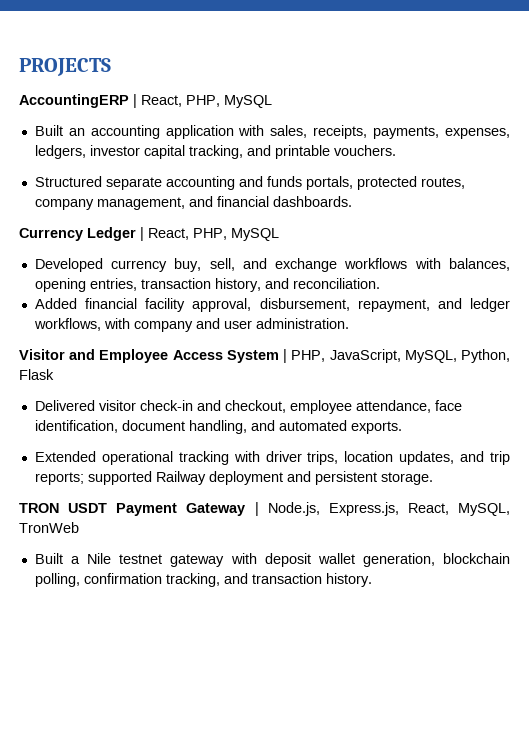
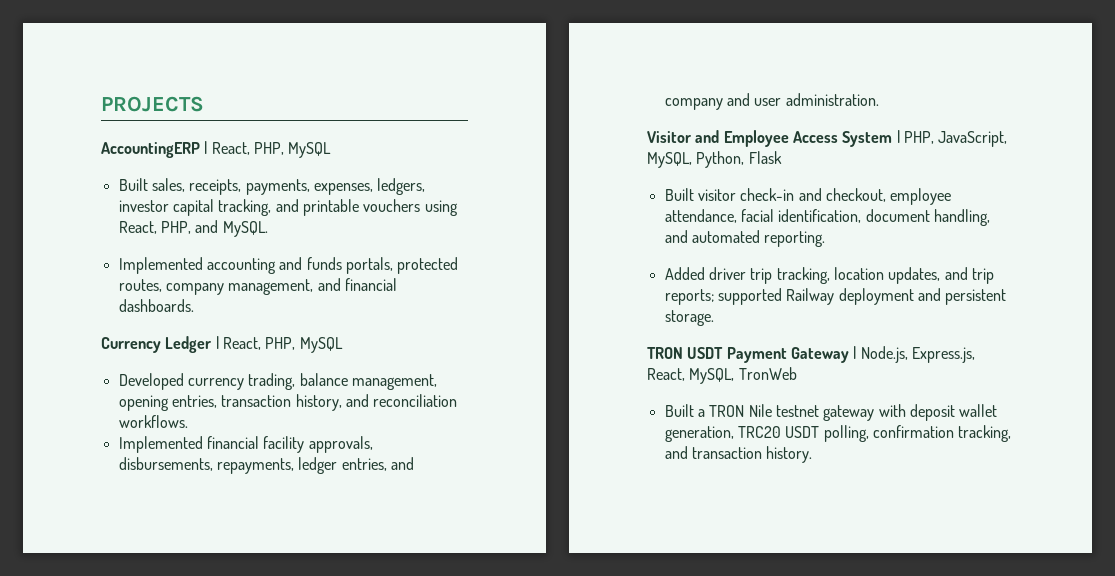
- Built an accounting application with sales, receipts, payments, expenses, ledgers, investor capital tracking, and printable vouchers.
- Structured separate accounting and funds portals, protected routes, company management, and financial dashboards.
+ Built sales, receipts, payments, expenses, ledgers, investor capital tracking, and printable vouchers using React, PHP, and MySQL.
+ Implemented accounting and funds portals, protected routes, company management, and financial dashboards.
- Developed currency buy, sell, and exchange workflows with balances, opening entries, transaction history, and reconciliation.
- Added financial facility approval, disbursement, repayment, and ledger workflows, with company and user administration.
+ Developed currency trading, balance management, opening entries, transaction history, and reconciliation workflows.
+ Implemented financial facility approvals, disbursements, repayments, ledger entries, and company and user administration.
- Delivered visitor check-in and checkout, employee attendance, face identification, document handling, and automated exports.
- Extended operational tracking with driver trips, location updates, and trip reports; supported Railway deployment and persistent storage.
+ Built visitor check-in and checkout, employee attendance, facial identification, document handling, and automated reporting.
+ Added driver trip tracking, location updates, and trip reports; supported Railway deployment and persistent storage.
- Built a Nile testnet gateway with deposit wallet generation, blockchain polling, confirmation tracking, and transaction history.
+ Built a TRON Nile testnet gateway with deposit wallet generation, TRC20 USDT polling, confirmation tracking, and transaction history.

